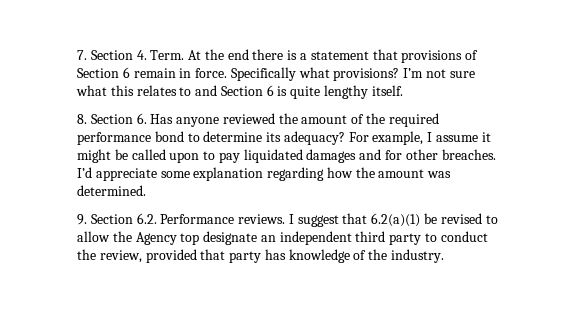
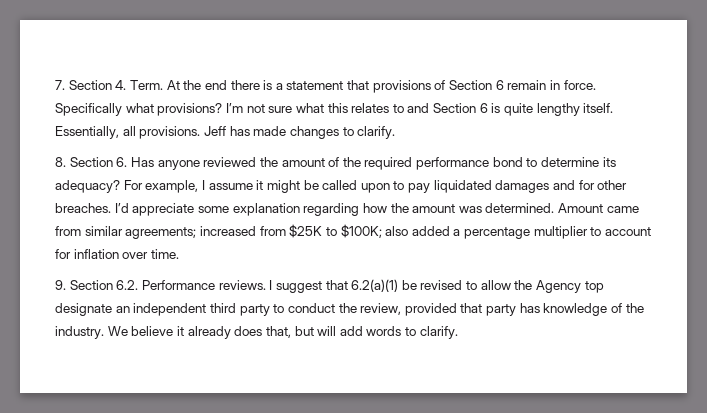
+ Essentially, all provisions. Jeff has made changes to clarify.
+ Amount came from similar agreements; increased from $25K to $100K; also added a percentage multiplier to account for inflation over time.
+ We believe it already does that, but will add words to clarify.

